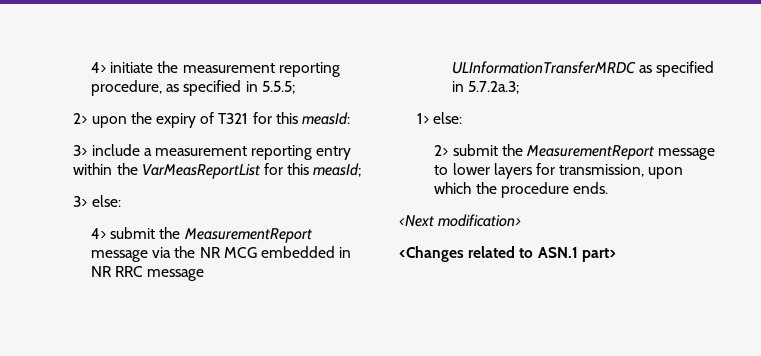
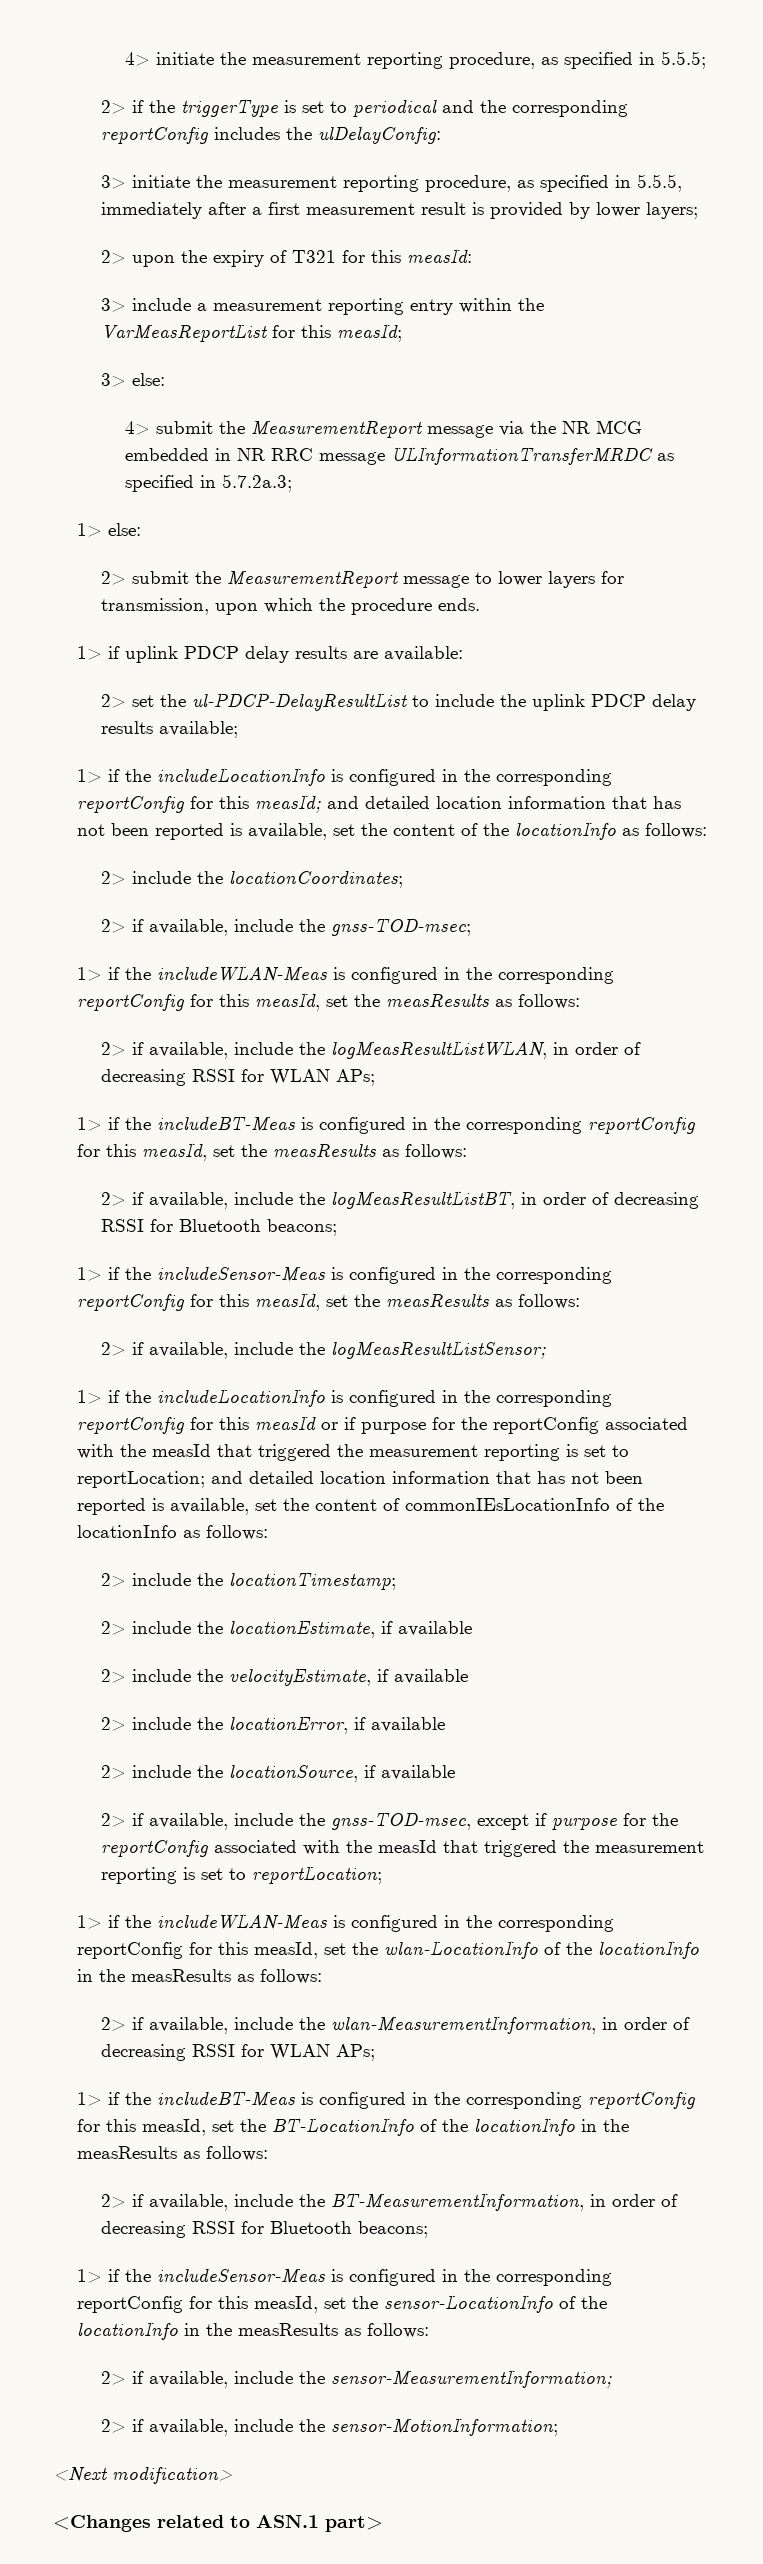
+ 2> if the triggerType is set to periodical and the corresponding reportConfig includes the ulDelayConfig:
+ 3> initiate the measurement reporting procedure, as specified in 5.5.5, immediately after a first measurement result is provided by lower layers;
+ 1> if uplink PDCP delay results are available:
+ 2> set the ul-PDCP-DelayResultList to include the uplink PDCP delay results available;
+ 1> if the includeLocationInfo is configured in the corresponding reportConfig for this measId; and detailed location information that has not been reported is available, set the content of the locationInfo as follows:
+ 2> include the locationCoordinates;
+ 2> if available, include the gnss-TOD-msec;
+ 1> if the includeWLAN-Meas is configured in the corresponding reportConfig for this measId, set the measResults as follows:
+ 2> if available, include the logMeasResultListWLAN, in order of decreasing RSSI for WLAN APs;
+ 1> if the includeBT-Meas is configured in the corresponding reportConfig for this measId, set the measResults as follows:
+ 2> if available, include the logMeasResultListBT, in order of decreasing RSSI for Bluetooth beacons;
+ 1> if the includeSensor-Meas is configured in the corresponding reportConfig for this measId, set the measResults as follows:
+ 2> if available, include the logMeasResultListSensor;
+ 1> if the includeLocationInfo is configured in the corresponding reportConfig for this measId or if purpose for the reportConfig associated with the measId that triggered the measurement reporting is set to reportLocation; and detailed location information that has not been reported is available, set the content of commonIEsLocationInfo of the locationInfo as follows:
+ 2> include the locationTimestamp;
+ 2> include the locationEstimate, if available
+ 2> include the velocityEstimate, if available
+ 2> include the locationError, if available
+ 2> include the locationSource, if available
+ 2> if available, include the gnss-TOD-msec, except if purpose for the reportConfig associated with the measId that triggered the measurement reporting is set to reportLocation;
+ 1> if the includeWLAN-Meas is configured in the corresponding reportConfig for this measId, set the wlan-LocationInfo of the locationInfo in the measResults as follows:
+ 2> if available, include the wlan-MeasurementInformation, in order of decreasing RSSI for WLAN APs;
+ 1> if the includeBT-Meas is configured in the corresponding reportConfig for this measId, set the BT-LocationInfo of the locationInfo in the measResults as follows:
+ 2> if available, include the BT-MeasurementInformation, in order of decreasing RSSI for Bluetooth beacons;
+ 1> if the includeSensor-Meas is configured in the corresponding reportConfig for this measId, set the sensor-LocationInfo of the locationInfo in the measResults as follows:
+ 2> if available, include the sensor-MeasurementInformation;
+ 2> if available, include the sensor-MotionInformation;

